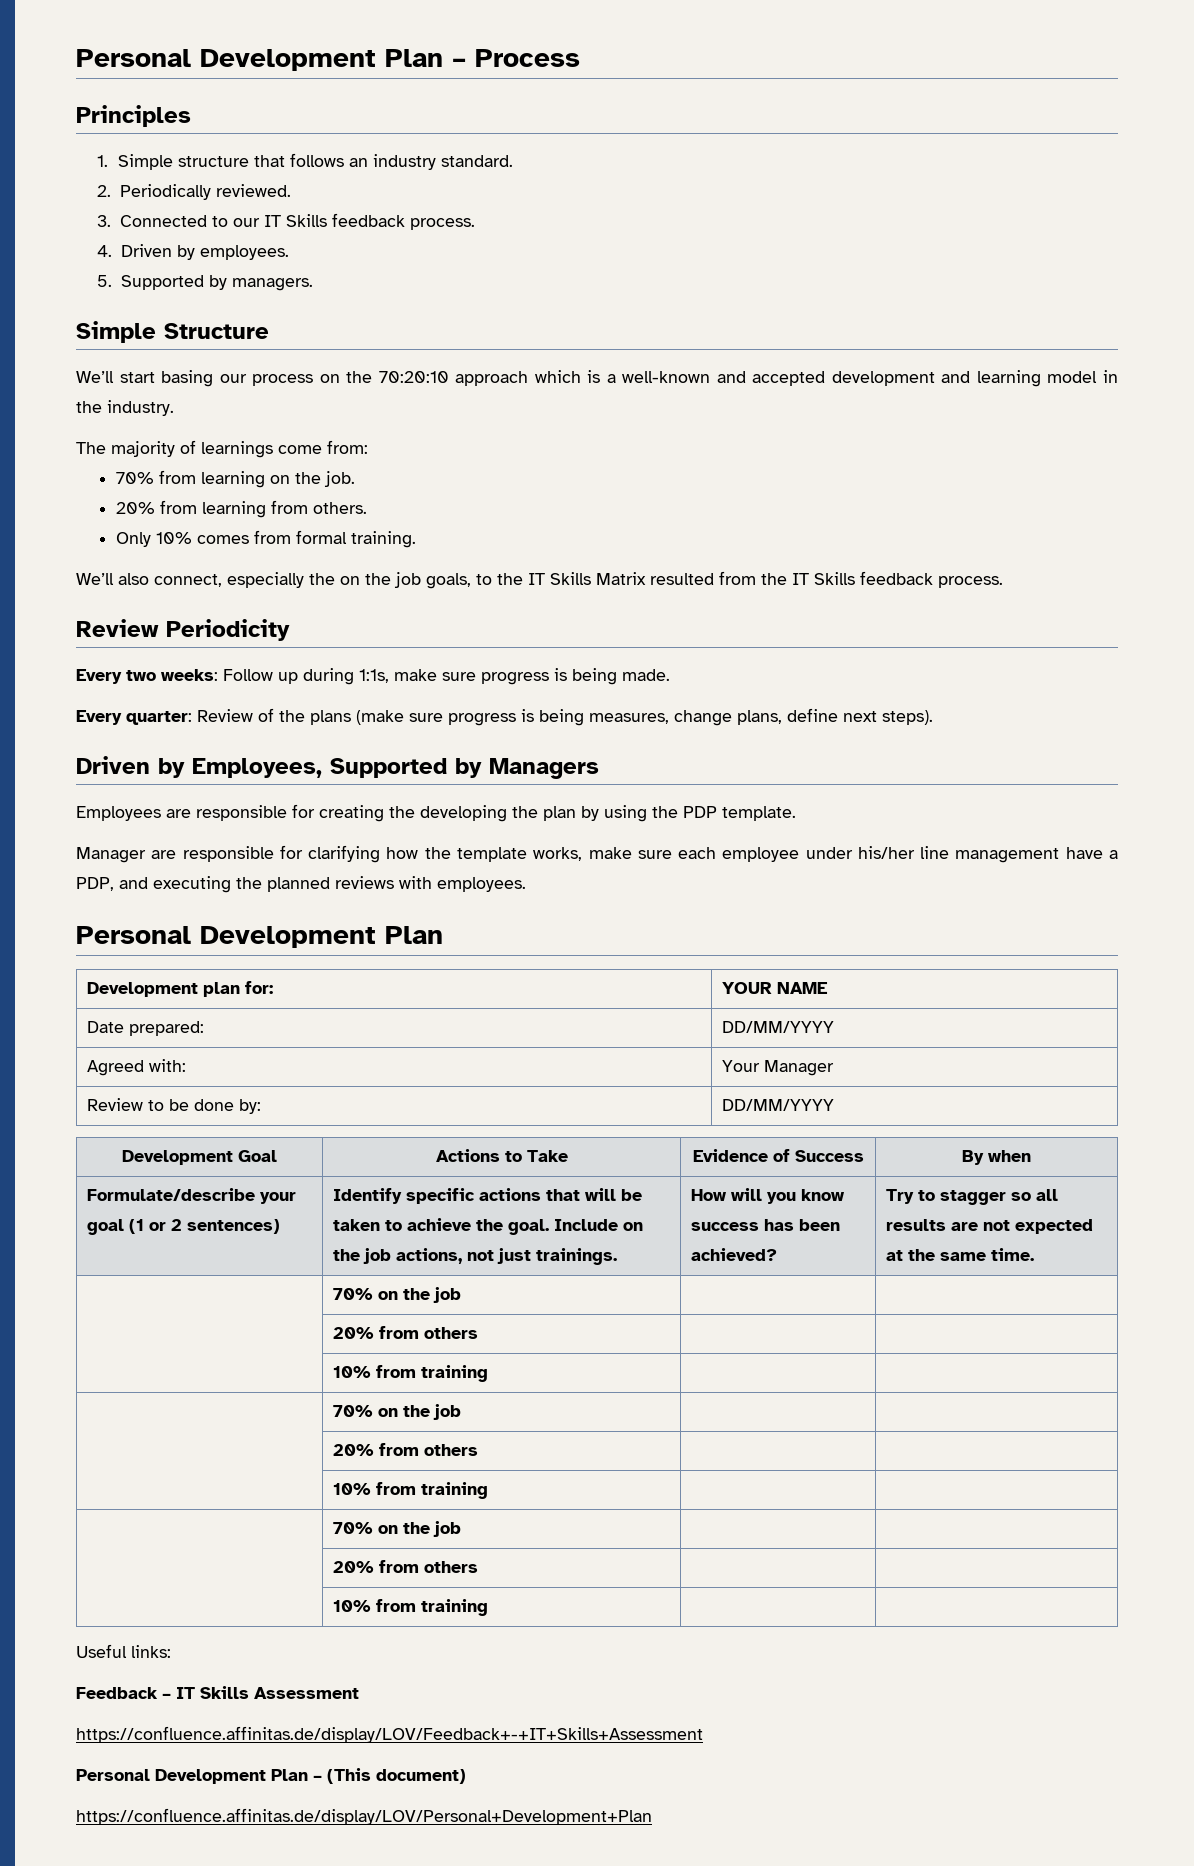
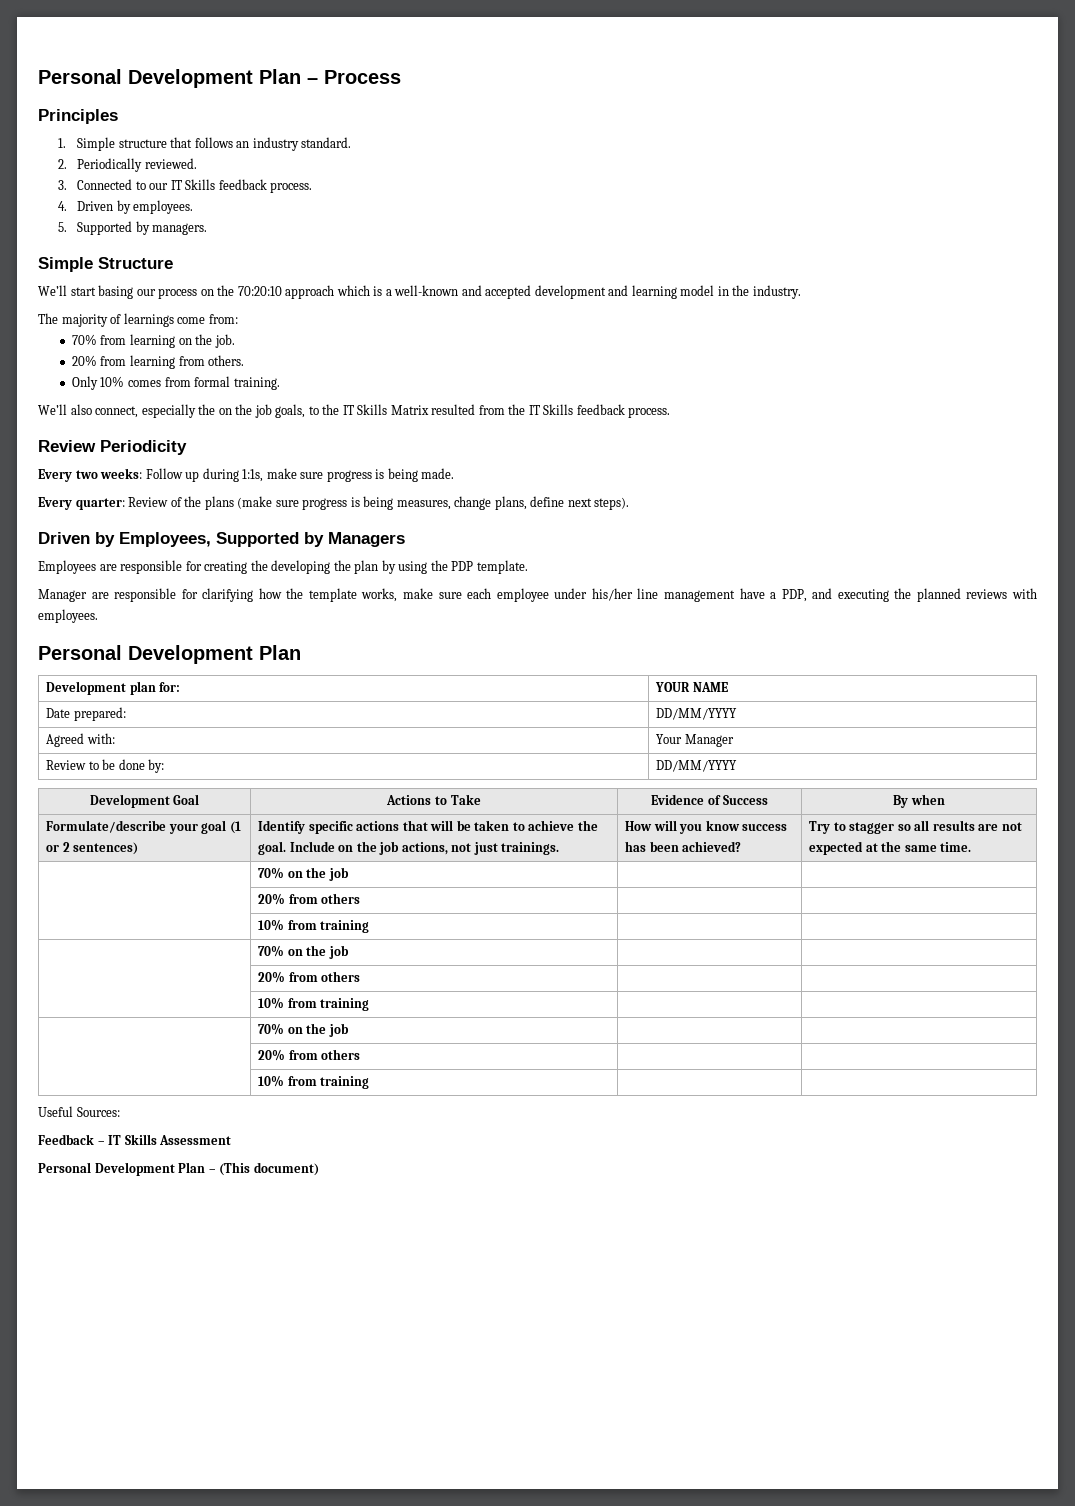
- Useful links:
+ Useful Sources:
- https://confluence.affinitas.de/display/LOV/Feedback+-+IT+Skills+Assessment
- https://confluence.affinitas.de/display/LOV/Personal+Development+Plan

